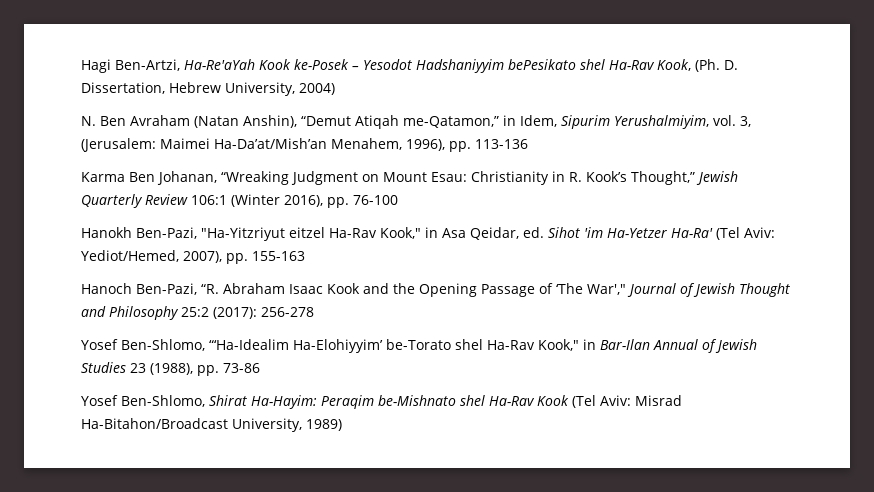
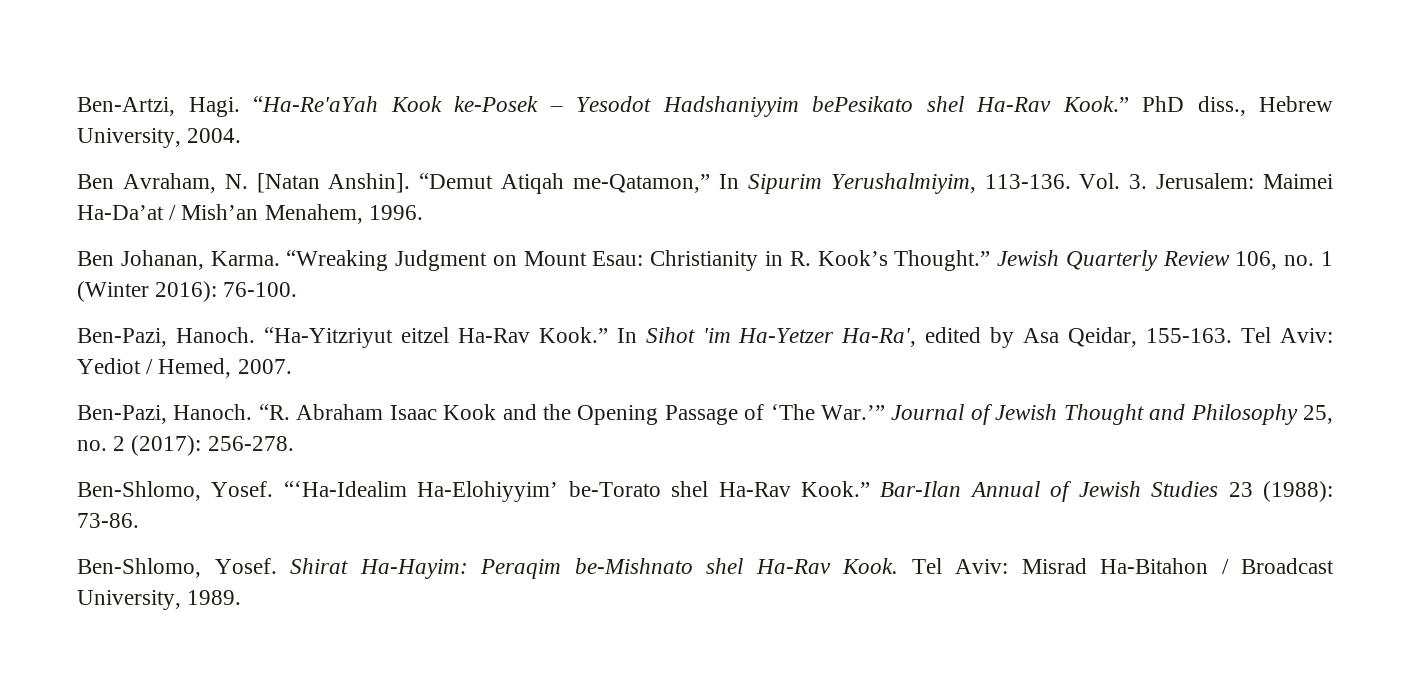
- Hagi Ben-Artzi, Ha-Re'aYah Kook ke-Posek – Yesodot Hadshaniyyim bePesikato shel Ha-Rav Kook, (Ph. D. Dissertation, Hebrew University, 2004)
- N. Ben Avraham (Natan Anshin), “Demut Atiqah me-Qatamon,” in Idem, Sipurim Yerushalmiyim, vol. 3, (Jerusalem: Maimei Ha-Da’at/Mish’an Menahem, 1996), pp. 113-136
- Karma Ben Johanan, “Wreaking Judgment on Mount Esau: Christianity in R. Kook’s Thought,” Jewish Quarterly Review 106:1 (Winter 2016), pp. 76-100
- Hanokh Ben-Pazi, "Ha-Yitzriyut eitzel Ha-Rav Kook," in Asa Qeidar, ed. Sihot 'im Ha-Yetzer Ha-Ra' (Tel Aviv: Yediot/Hemed, 2007), pp. 155-163
- Hanoch Ben-Pazi, “R. Abraham Isaac Kook and the Opening Passage of ‘The War'," Journal of Jewish Thought and Philosophy 25:2 (2017): 256-278
- Yosef Ben-Shlomo, “‘Ha-Idealim Ha-Elohiyyim’ be-Torato shel Ha-Rav Kook," in Bar-Ilan Annual of Jewish Studies 23 (1988), pp. 73-86
- Yosef Ben-Shlomo, Shirat Ha-Hayim: Peraqim be-Mishnato shel Ha-Rav Kook (Tel Aviv: Misrad Ha-Bitahon/Broadcast University, 1989)
+ Ben-Artzi, Hagi. “Ha-Re'aYah Kook ke-Posek – Yesodot Hadshaniyyim bePesikato shel Ha-Rav Kook.” PhD diss., Hebrew University, 2004.
+ Ben Avraham, N. [Natan Anshin]. “Demut Atiqah me-Qatamon,” In Sipurim Yerushalmiyim, 113-136. Vol. 3. Jerusalem: Maimei Ha-Da’at / Mish’an Menahem, 1996.
+ Ben Johanan, Karma. “Wreaking Judgment on Mount Esau: Christianity in R. Kook’s Thought.” Jewish Quarterly Review 106, no. 1 (Winter 2016): 76-100.
+ Ben-Pazi, Hanoch. “Ha-Yitzriyut eitzel Ha-Rav Kook.” In Sihot 'im Ha-Yetzer Ha-Ra', edited by Asa Qeidar, 155-163. Tel Aviv: Yediot / Hemed, 2007.
+ Ben-Pazi, Hanoch. “R. Abraham Isaac Kook and the Opening Passage of ‘The War.’” Journal of Jewish Thought and Philosophy 25, no. 2 (2017): 256-278.
+ Ben-Shlomo, Yosef. “‘Ha-Idealim Ha-Elohiyyim’ be-Torato shel Ha-Rav Kook.” Bar-Ilan Annual of Jewish Studies 23 (1988): 73-86.
+ Ben-Shlomo, Yosef. Shirat Ha-Hayim: Peraqim be-Mishnato shel Ha-Rav Kook. Tel Aviv: Misrad Ha-Bitahon / Broadcast University, 1989.

